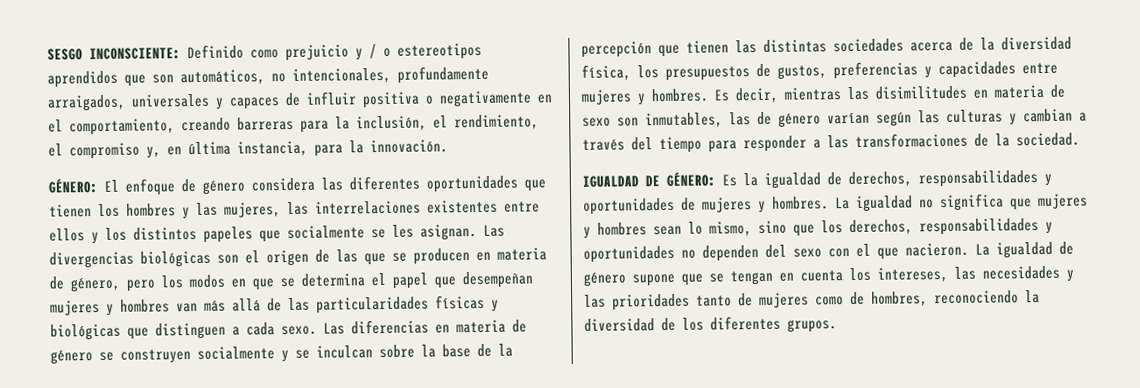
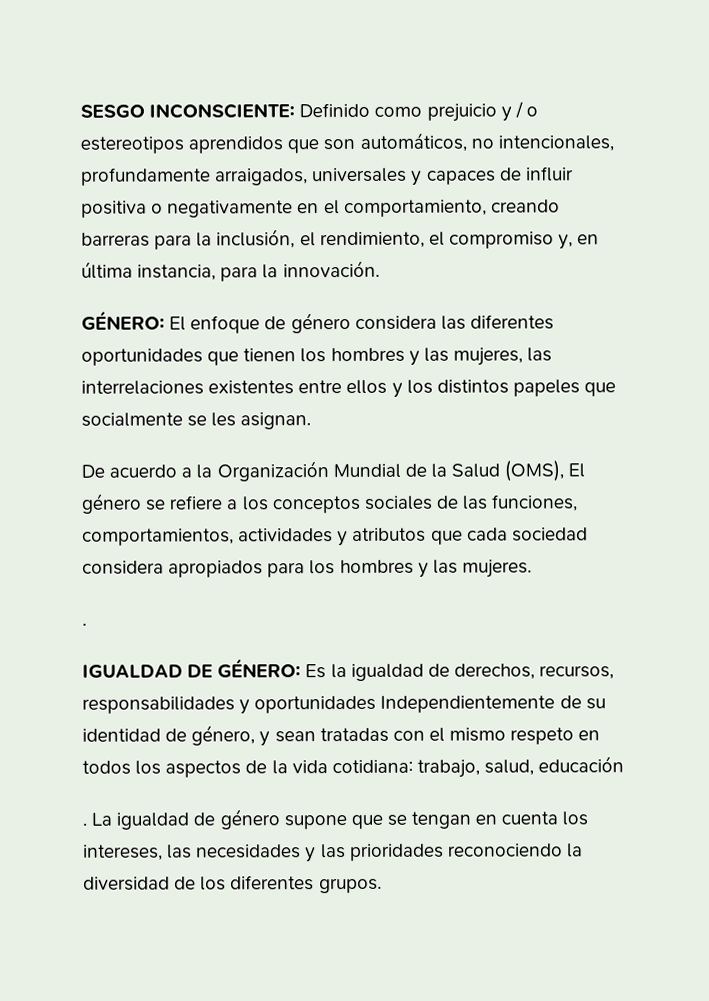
- GÉNERO: El enfoque de género considera las diferentes oportunidades que tienen los hombres y las mujeres, las interrelaciones existentes entre ellos y los distintos papeles que socialmente se les asignan. Las divergencias biológicas son el origen de las que se producen en materia de género, pero los modos en que se determina el papel que desempeñan mujeres y hombres van más allá de las particularidades físicas y biológicas que distinguen a cada sexo. Las diferencias en materia de género se construyen socialmente y se inculcan sobre la base de la percepción que tienen las distintas sociedades acerca de la diversidad física, los presupuestos de gustos, preferencias y capacidades entre mujeres y hombres. Es decir, mientras las disimilitudes en materia de sexo son inmutables, las de género varían según las culturas y cambian a través del tiempo para responder a las transformaciones de la sociedad.
+ GÉNERO: El enfoque de género considera las diferentes oportunidades que tienen los hombres y las mujeres, las interrelaciones existentes entre ellos y los distintos papeles que socialmente se les asignan.
+ De acuerdo a la Organización Mundial de la Salud (OMS), El género se refiere a los conceptos sociales de las funciones, comportamientos, actividades y atributos que cada sociedad considera apropiados para los hombres y las mujeres.
+ .
- IGUALDAD DE GÉNERO: Es la igualdad de derechos, responsabilidades y oportunidades de mujeres y hombres. La igualdad no significa que mujeres y hombres sean lo mismo, sino que los derechos, responsabilidades y oportunidades no dependen del sexo con el que nacieron.
+ IGUALDAD DE GÉNERO: Es la igualdad de derechos, recursos, responsabilidades y oportunidades Independientemente de su identidad de género, y sean tratadas con el mismo respeto en todos los aspectos de la vida cotidiana: trabajo, salud, educación
+ .
- La igualdad de género supone que se tengan en cuenta los intereses, las necesidades y las prioridades tanto de mujeres como de hombres, reconociendo la diversidad de los diferentes grupos.
+ La igualdad de género supone que se tengan en cuenta los intereses, las necesidades y las prioridades reconociendo la diversidad de los diferentes grupos.

